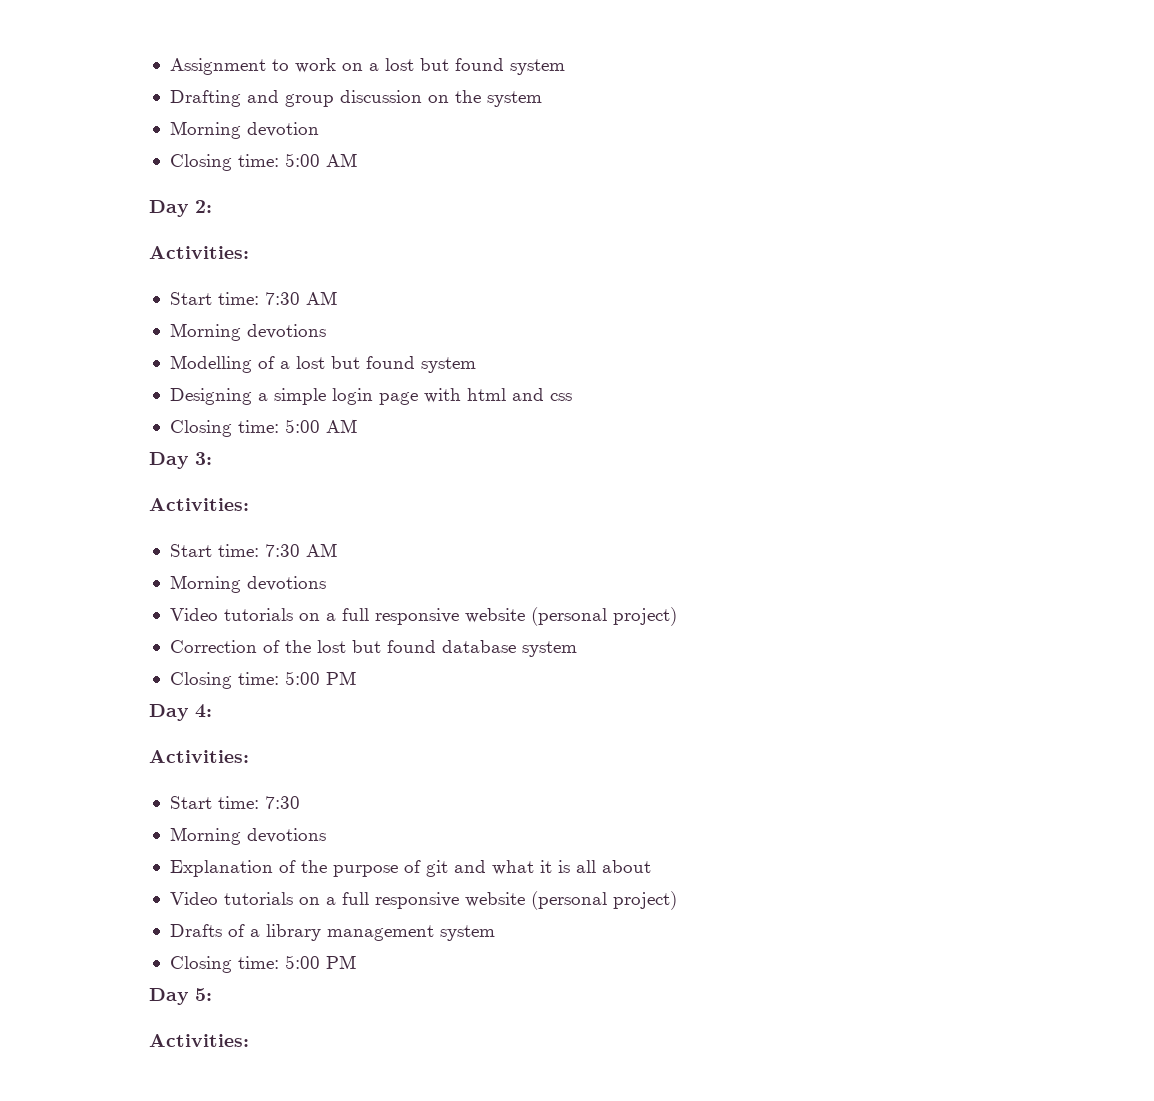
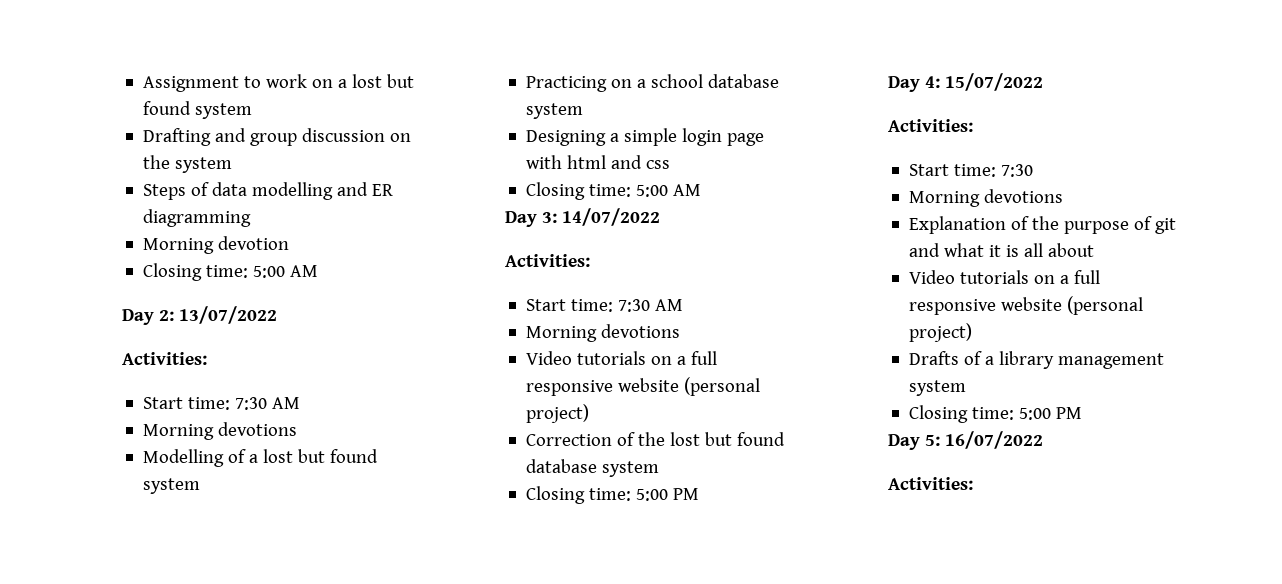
+ Steps of data modelling and ER diagramming
- Day 2:
+ Day 2: 13/07/2022
+ Practicing on a school database system
- Day 3:
+ Day 3: 14/07/2022
- Day 4:
+ Day 4: 15/07/2022
- Day 5:
+ Day 5: 16/07/2022

